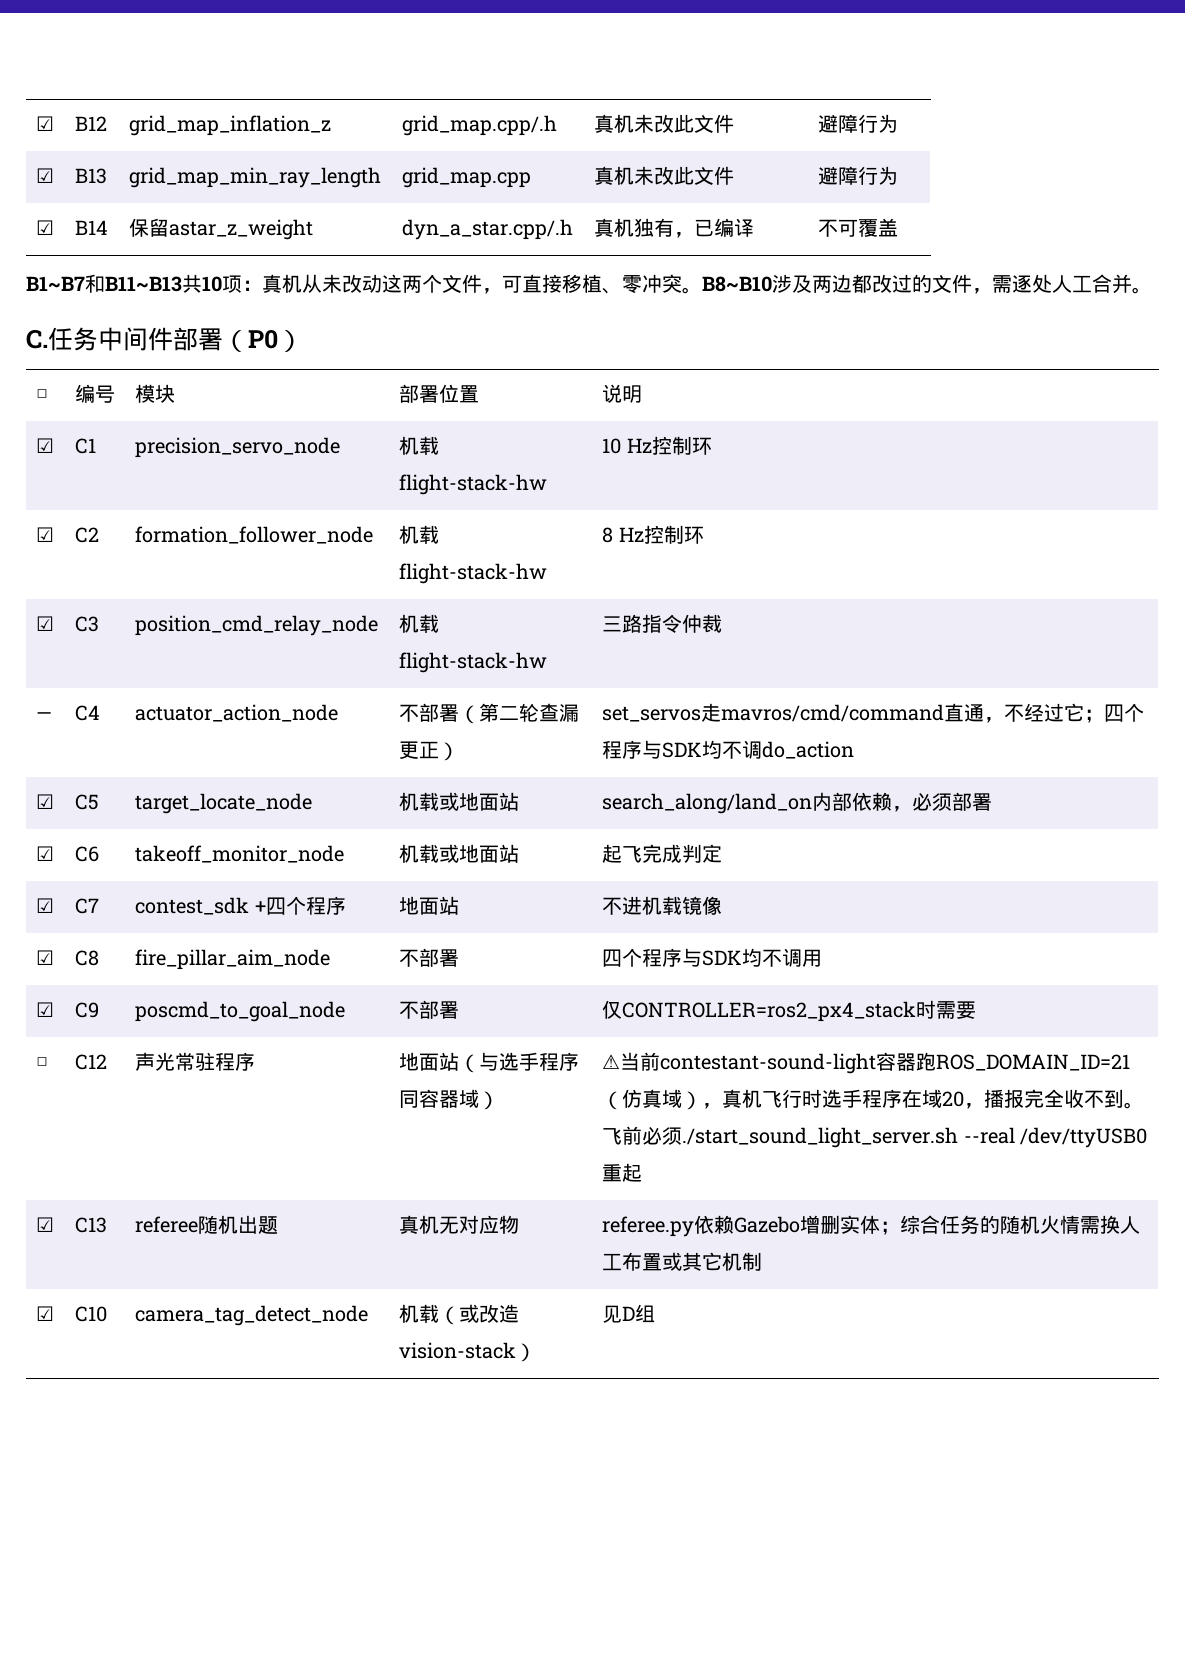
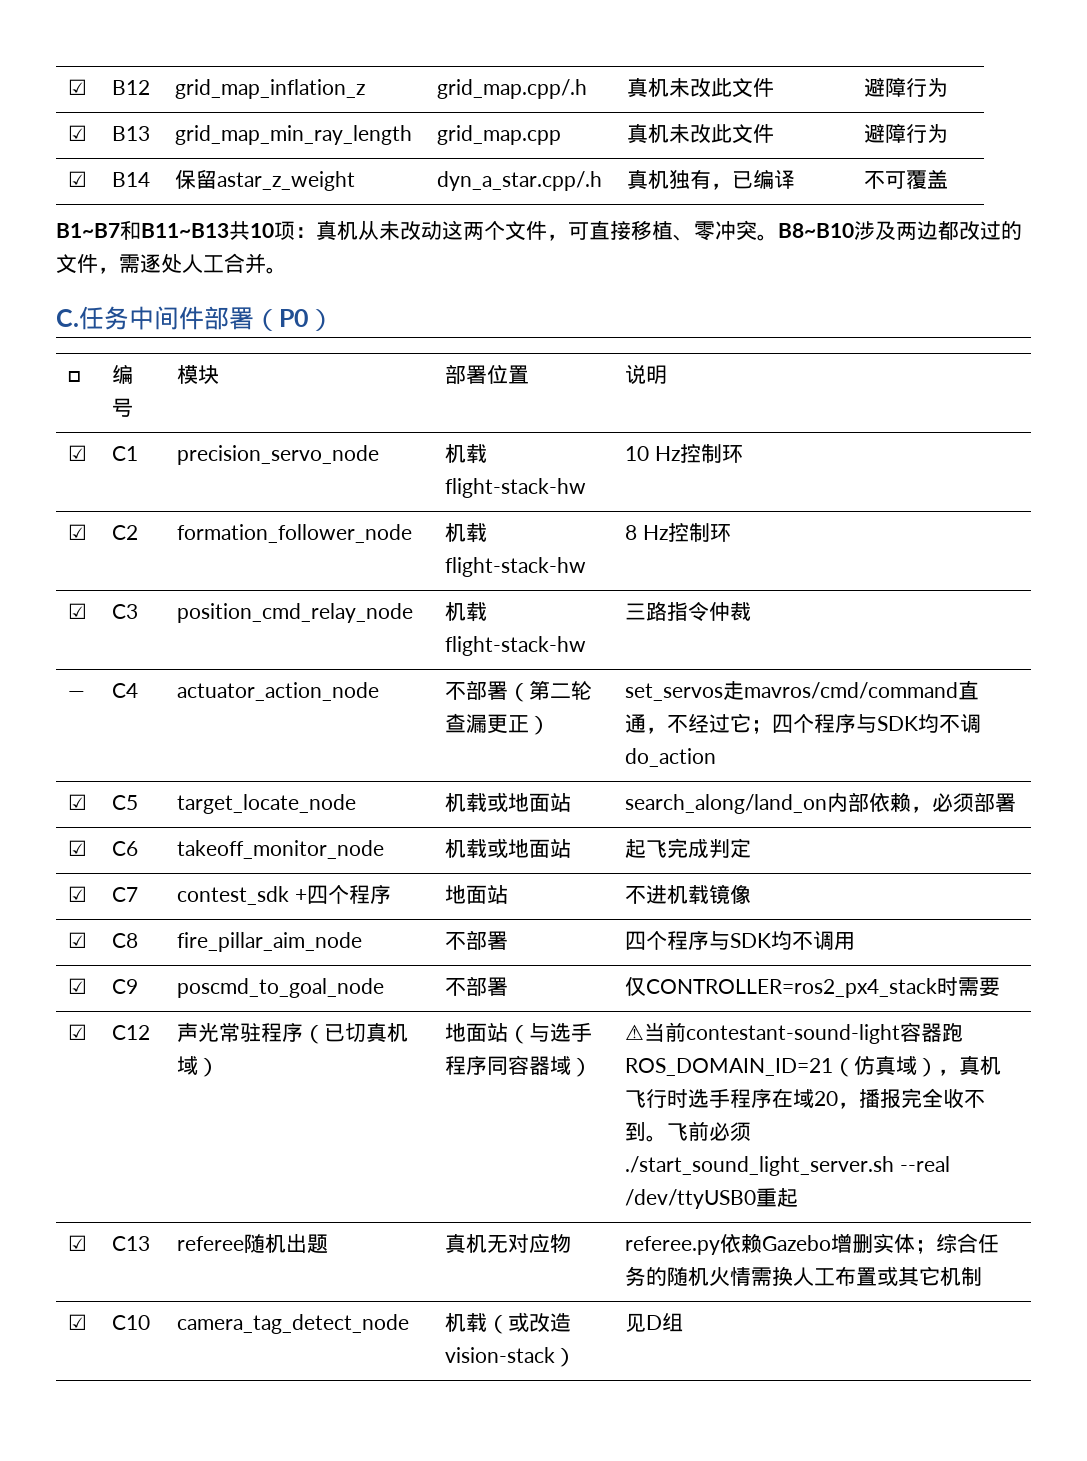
  ☑ | C9 | poscmd_to_goal_node | 不部署 | 仅CONTROLLER=ros2_px4_stack时需要
- □
+ ☑
- 声光常驻程序
+ 声光常驻程序（已切真机域）

